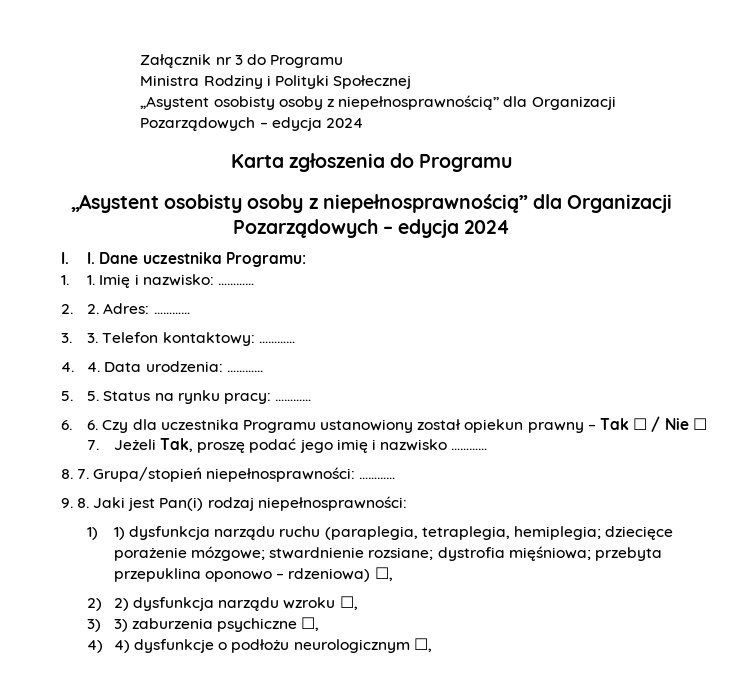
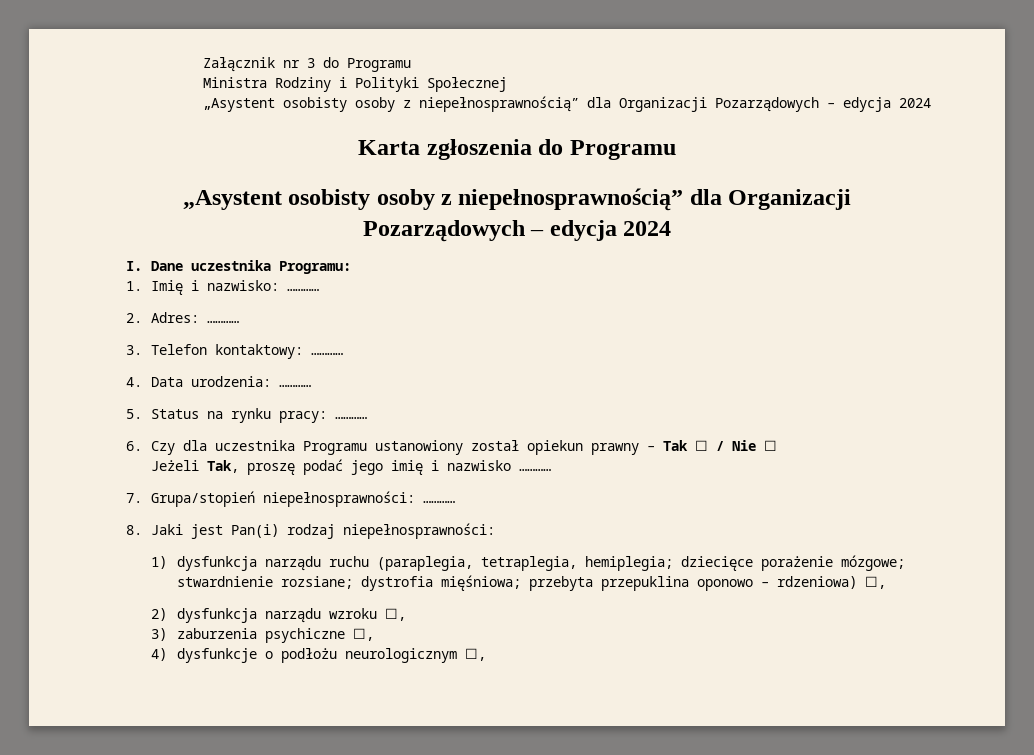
- I. I. Dane uczestnika Programu:
+ I. Dane uczestnika Programu:
- 1. 1. Imię i nazwisko: …………
+ 1. Imię i nazwisko: …………
- 2. 2. Adres: …………
+ 2. Adres: …………
- 3. 3. Telefon kontaktowy: …………
+ 3. Telefon kontaktowy: …………
- 4. 4. Data urodzenia: …………
+ 4. Data urodzenia: …………
- 5. 5. Status na rynku pracy: …………
+ 5. Status na rynku pracy: …………
- 6. 6. Czy dla uczestnika Programu ustanowiony został opiekun prawny – Tak ☐ / Nie ☐
+ 6. Czy dla uczestnika Programu ustanowiony został opiekun prawny – Tak ☐ / Nie ☐
- 7. Jeżeli Tak, proszę podać jego imię i nazwisko …………
+ Jeżeli Tak, proszę podać jego imię i nazwisko …………
- 8. 7. Grupa/stopień niepełnosprawności: …………
+ 7. Grupa/stopień niepełnosprawności: …………
- 9. 8. Jaki jest Pan(i) rodzaj niepełnosprawności:
+ 8. Jaki jest Pan(i) rodzaj niepełnosprawności:
- 1) 1) dysfunkcja narządu ruchu (paraplegia, tetraplegia, hemiplegia; dziecięce porażenie mózgowe; stwardnienie rozsiane; dystrofia mięśniowa; przebyta przepuklina oponowo – rdzeniowa) ☐,
+ 1) dysfunkcja narządu ruchu (paraplegia, tetraplegia, hemiplegia; dziecięce porażenie mózgowe; stwardnienie rozsiane; dystrofia mięśniowa; przebyta przepuklina oponowo – rdzeniowa) ☐,
- 2) 2) dysfunkcja narządu wzroku ☐,
+ 2) dysfunkcja narządu wzroku ☐,
- 3) 3) zaburzenia psychiczne ☐,
+ 3) zaburzenia psychiczne ☐,
- 4) 4) dysfunkcje o podłożu neurologicznym ☐,
+ 4) dysfunkcje o podłożu neurologicznym ☐,

